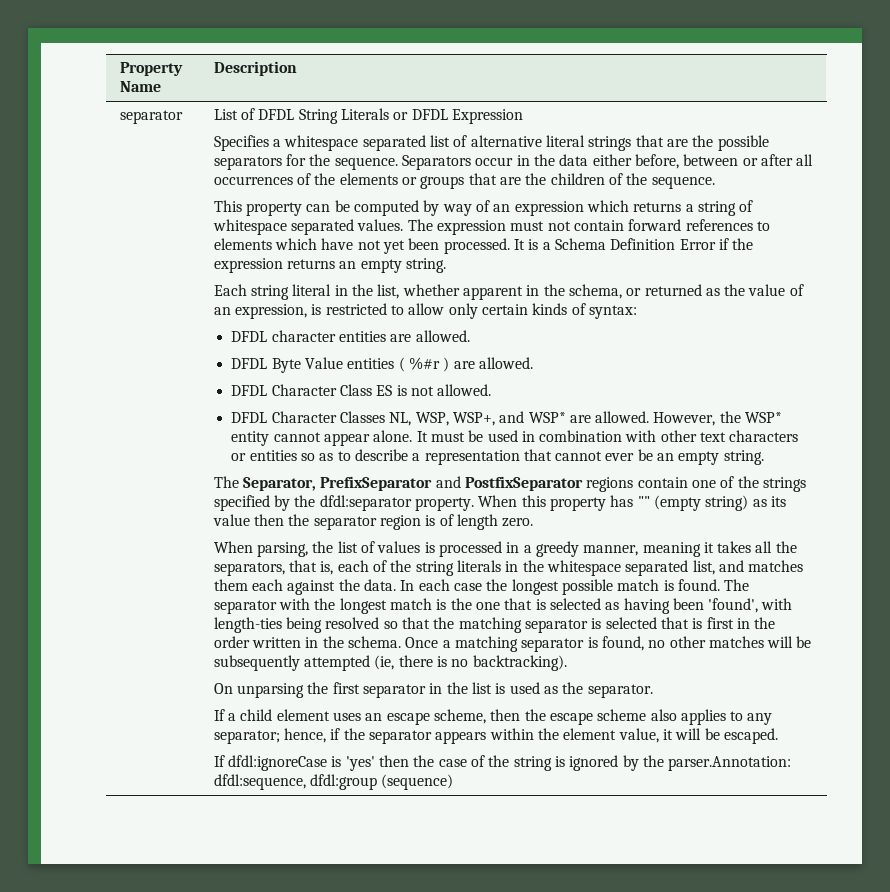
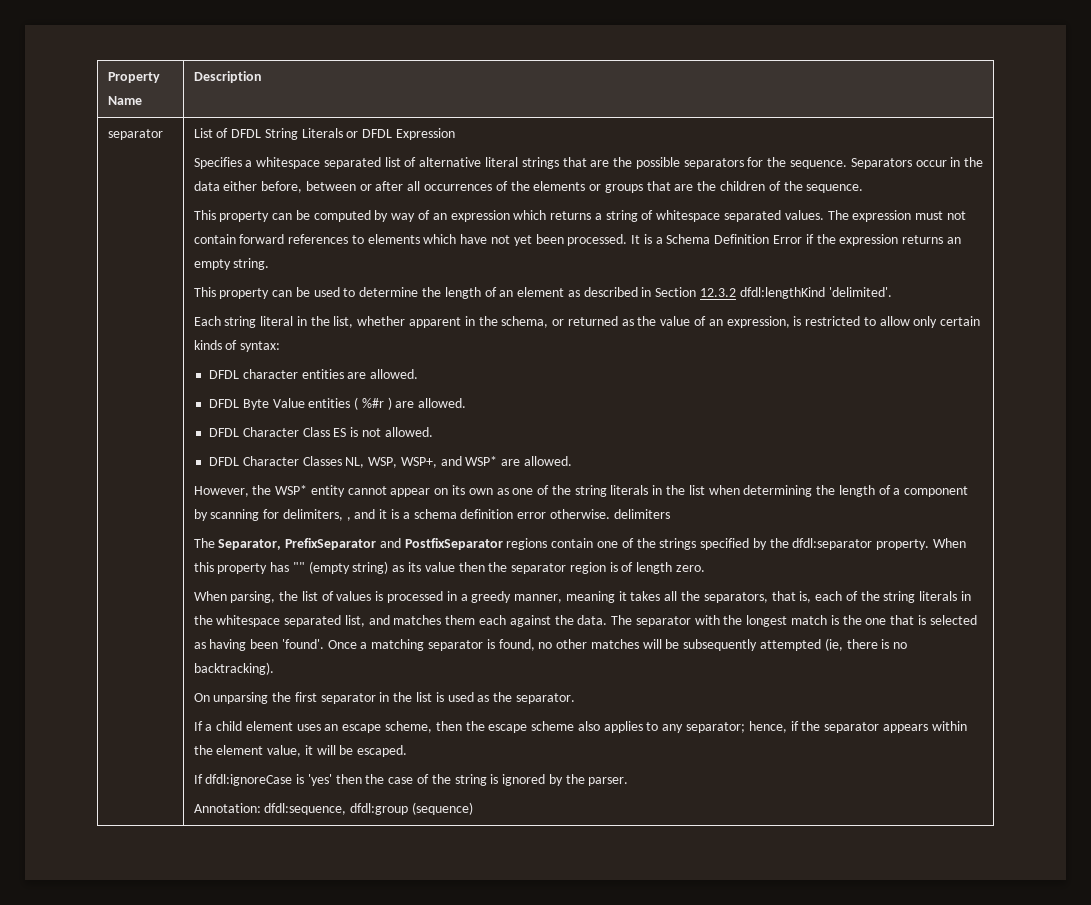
+ This property can be used to determine the length of an element as described in Section 12.3.2 dfdl:lengthKind 'delimited'.
- DFDL Character Classes NL, WSP, WSP+, and WSP* are allowed. However, the WSP* entity cannot appear alone. It must be used in combination with other text characters or entities so as to describe a representation that cannot ever be an empty string.
+ DFDL Character Classes NL, WSP, WSP+, and WSP* are allowed.
+ However, the WSP* entity cannot appear on its own as one of the string literals in the list when determining the length of a component by scanning for delimiters, , and it is a schema definition error otherwise. delimiters
- In each case the longest possible match is found.
- The separator with the longest match is the one that is selected as having been 'found', with length-ties being resolved so that the matching separator is selected that is first in the order written in the schema.
+ The separator with the longest match is the one that is selected as having been 'found'.
- If dfdl:ignoreCase is 'yes' then the case of the string is ignored by the parser.Annotation: dfdl:sequence, dfdl:group (sequence)
+ If dfdl:ignoreCase is 'yes' then the case of the string is ignored by the parser.
+ Annotation: dfdl:sequence, dfdl:group (sequence)

